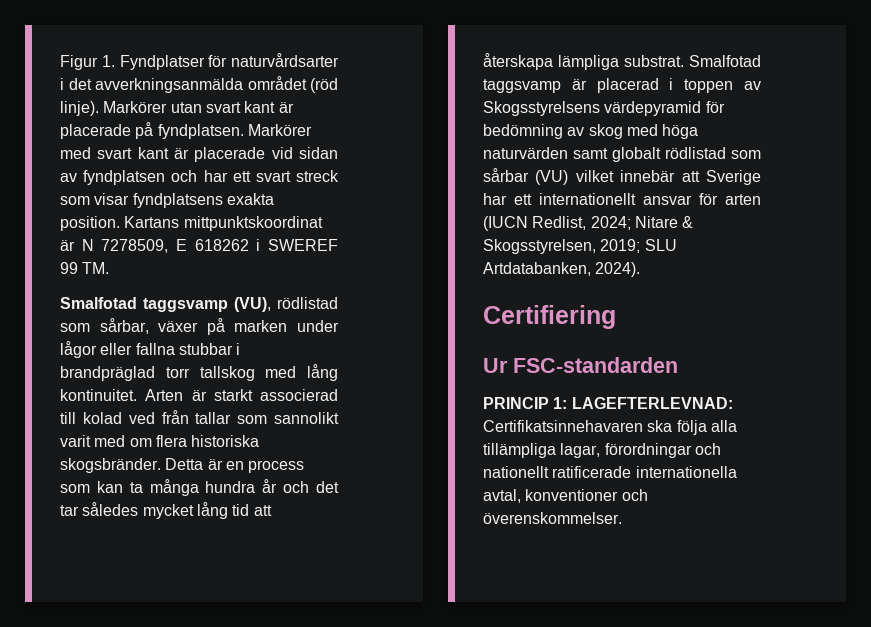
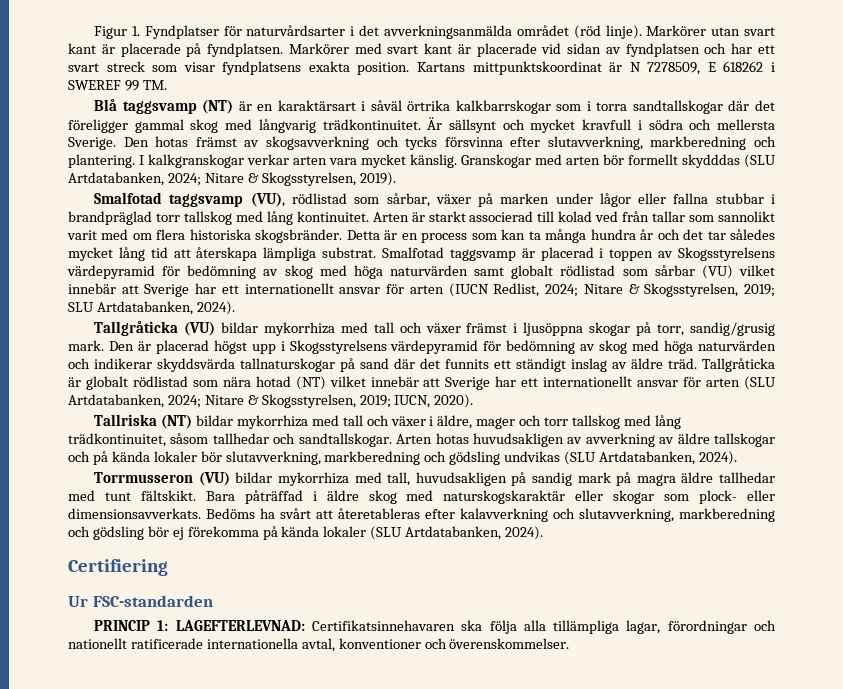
+ Blå taggsvamp (NT) är en karaktärsart i såväl örtrika kalkbarrskogar som i torra sandtallskogar där det föreligger gammal skog med långvarig trädkontinuitet. Är sällsynt och mycket kravfull i södra och mellersta Sverige. Den hotas främst av skogsavverkning och tycks försvinna efter slutavverkning, markberedning och plantering. I kalkgranskogar verkar arten vara mycket känslig. Granskogar med arten bör formellt skydddas (SLU Artdatabanken, 2024; Nitare & Skogsstyrelsen, 2019).
+ Tallgråticka (VU) bildar mykorrhiza med tall och växer främst i ljusöppna skogar på torr, sandig/grusig mark. Den är placerad högst upp i Skogsstyrelsens värdepyramid för bedömning av skog med höga naturvärden och indikerar skyddsvärda tallnaturskogar på sand där det funnits ett ständigt inslag av äldre träd. Tallgråticka är globalt rödlistad som nära hotad (NT) vilket innebär att Sverige har ett internationellt ansvar för arten (SLU Artdatabanken, 2024; Nitare & Skogsstyrelsen, 2019; IUCN, 2020).
+ Tallriska (NT) bildar mykorrhiza med tall och växer i äldre, mager och torr tallskog med lång trädkontinuitet, såsom tallhedar och sandtallskogar. Arten hotas huvudsakligen av avverkning av äldre tallskogar och på kända lokaler bör slutavverkning, markberedning och gödsling undvikas (SLU Artdatabanken, 2024).
+ Torrmusseron (VU) bildar mykorrhiza med tall, huvudsakligen på sandig mark på magra äldre tallhedar med tunt fältskikt. Bara påträffad i äldre skog med naturskogskaraktär eller skogar som plock- eller dimensionsavverkats. Bedöms ha svårt att återetableras efter kalavverkning och slutavverkning, markberedning och gödsling bör ej förekomma på kända lokaler (SLU Artdatabanken, 2024).

